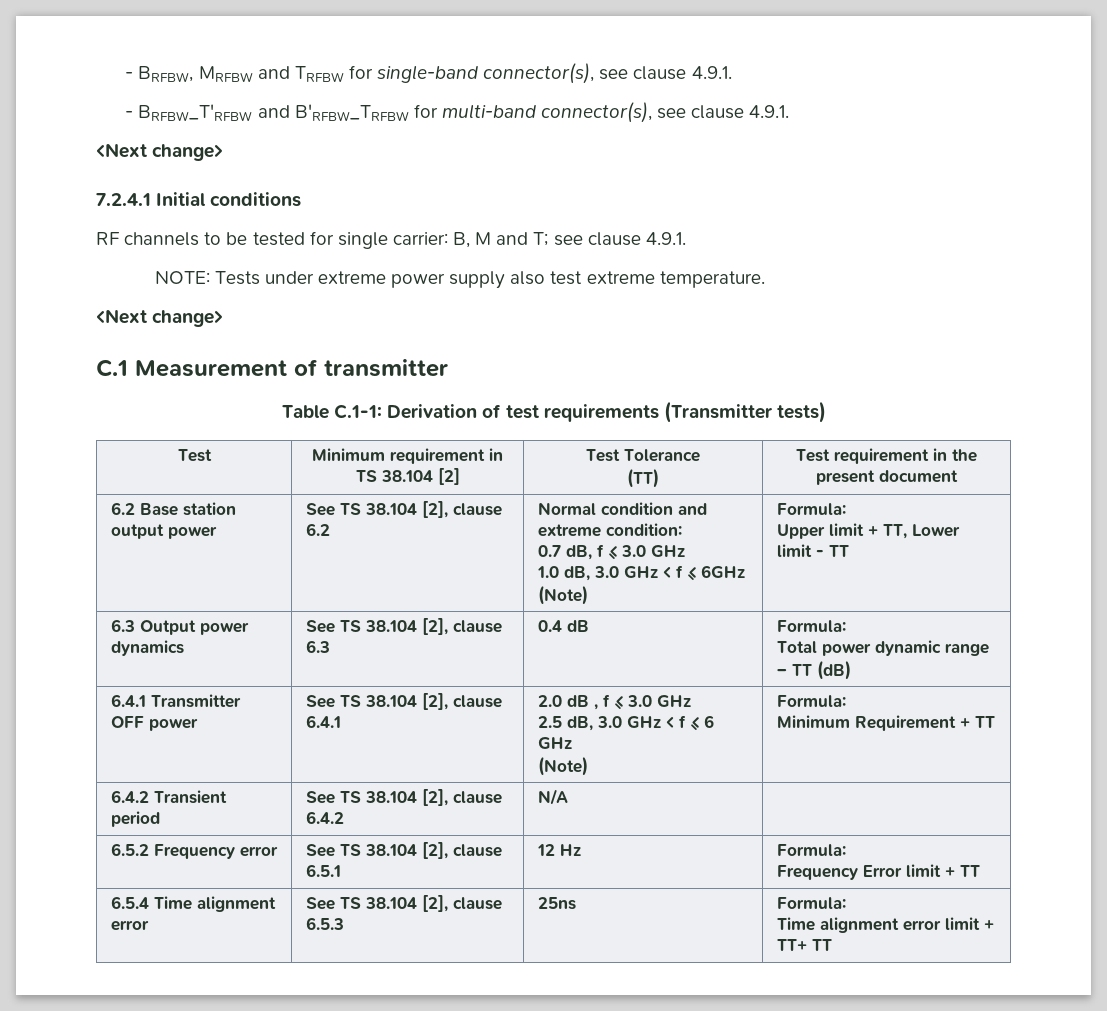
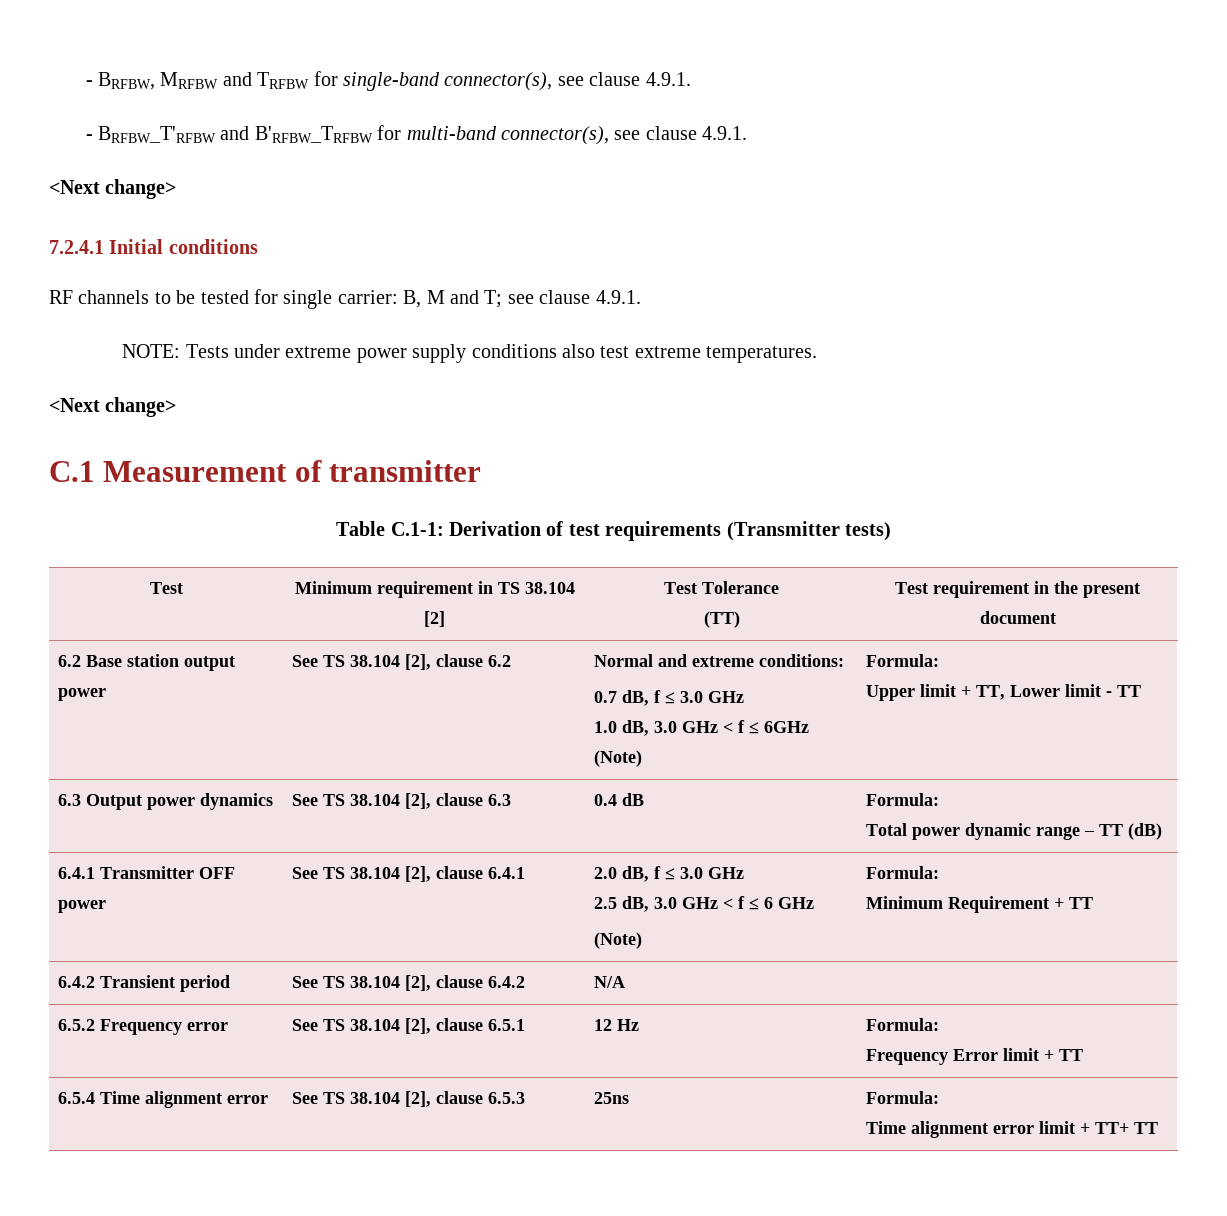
- NOTE: Tests under extreme power supply also test extreme temperature.
+ NOTE: Tests under extreme power supply conditions also test extreme temperatures.
- 6.2 Base station output power | See TS 38.104 [2], clause 6.2 | Normal condition and extreme condition:
+ 6.2 Base station output power | See TS 38.104 [2], clause 6.2 | Normal and extreme conditions:
- 6.4.1 Transmitter OFF power | See TS 38.104 [2], clause 6.4.1 | 2.0 dB , f ≤ 3.0 GHz
+ 6.4.1 Transmitter OFF power | See TS 38.104 [2], clause 6.4.1 | 2.0 dB, f ≤ 3.0 GHz

